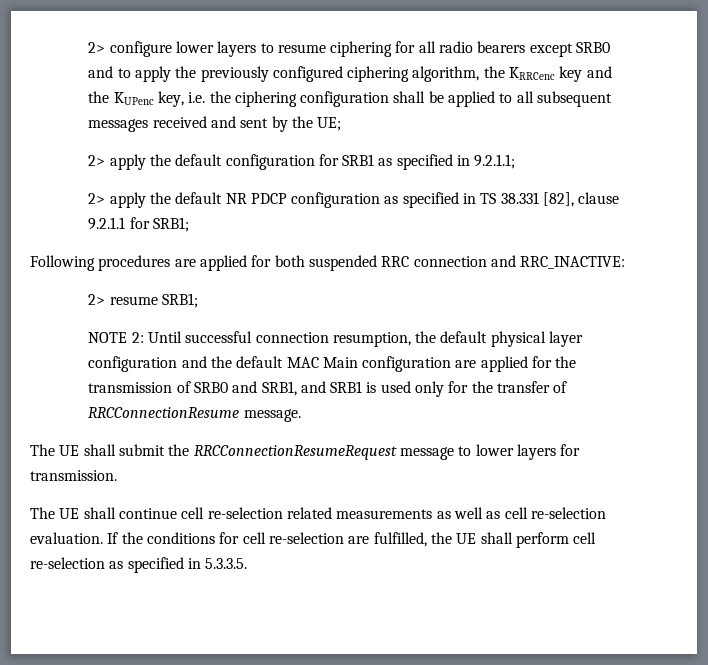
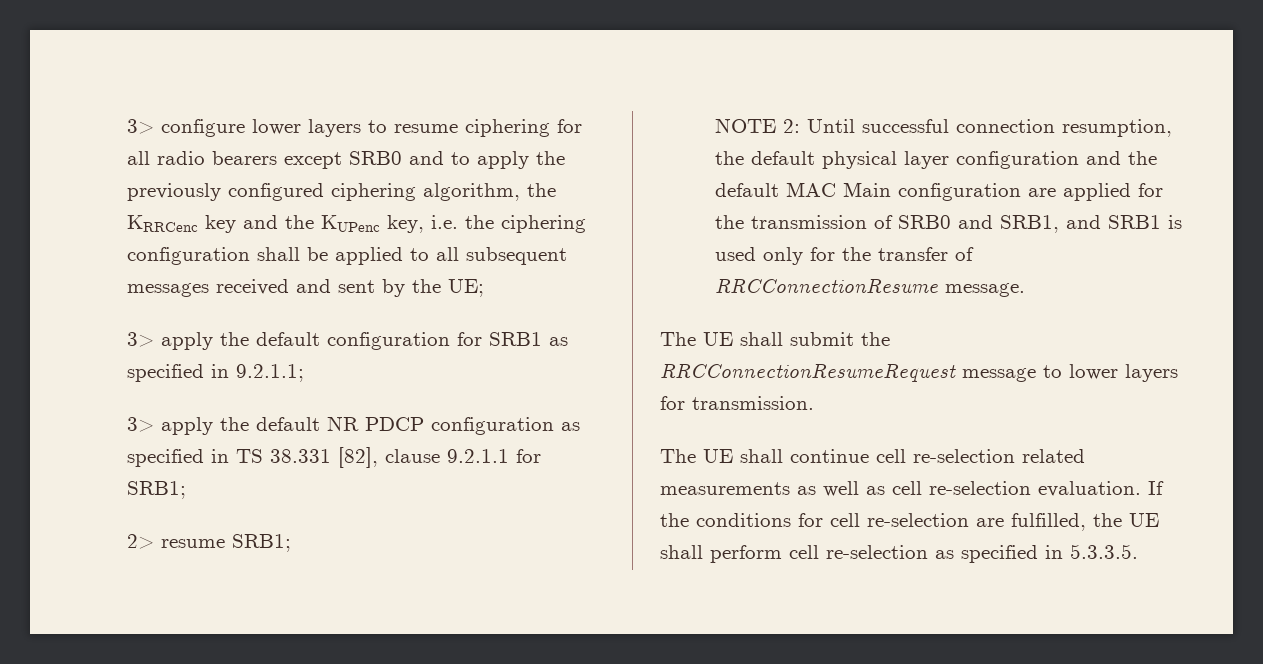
- 2> configure lower layers to resume ciphering for all radio bearers except SRB0 and to apply the previously configured ciphering algorithm, the KRRCenc key and the KUPenc key, i.e. the ciphering configuration shall be applied to all subsequent messages received and sent by the UE;
+ 3> configure lower layers to resume ciphering for all radio bearers except SRB0 and to apply the previously configured ciphering algorithm, the KRRCenc key and the KUPenc key, i.e. the ciphering configuration shall be applied to all subsequent messages received and sent by the UE;
- 2> apply the default configuration for SRB1 as specified in 9.2.1.1;
+ 3> apply the default configuration for SRB1 as specified in 9.2.1.1;
- 2> apply the default NR PDCP configuration as specified in TS 38.331 [82], clause 9.2.1.1 for SRB1;
+ 3> apply the default NR PDCP configuration as specified in TS 38.331 [82], clause 9.2.1.1 for SRB1;
- Following procedures are applied for both suspended RRC connection and RRC_INACTIVE:

